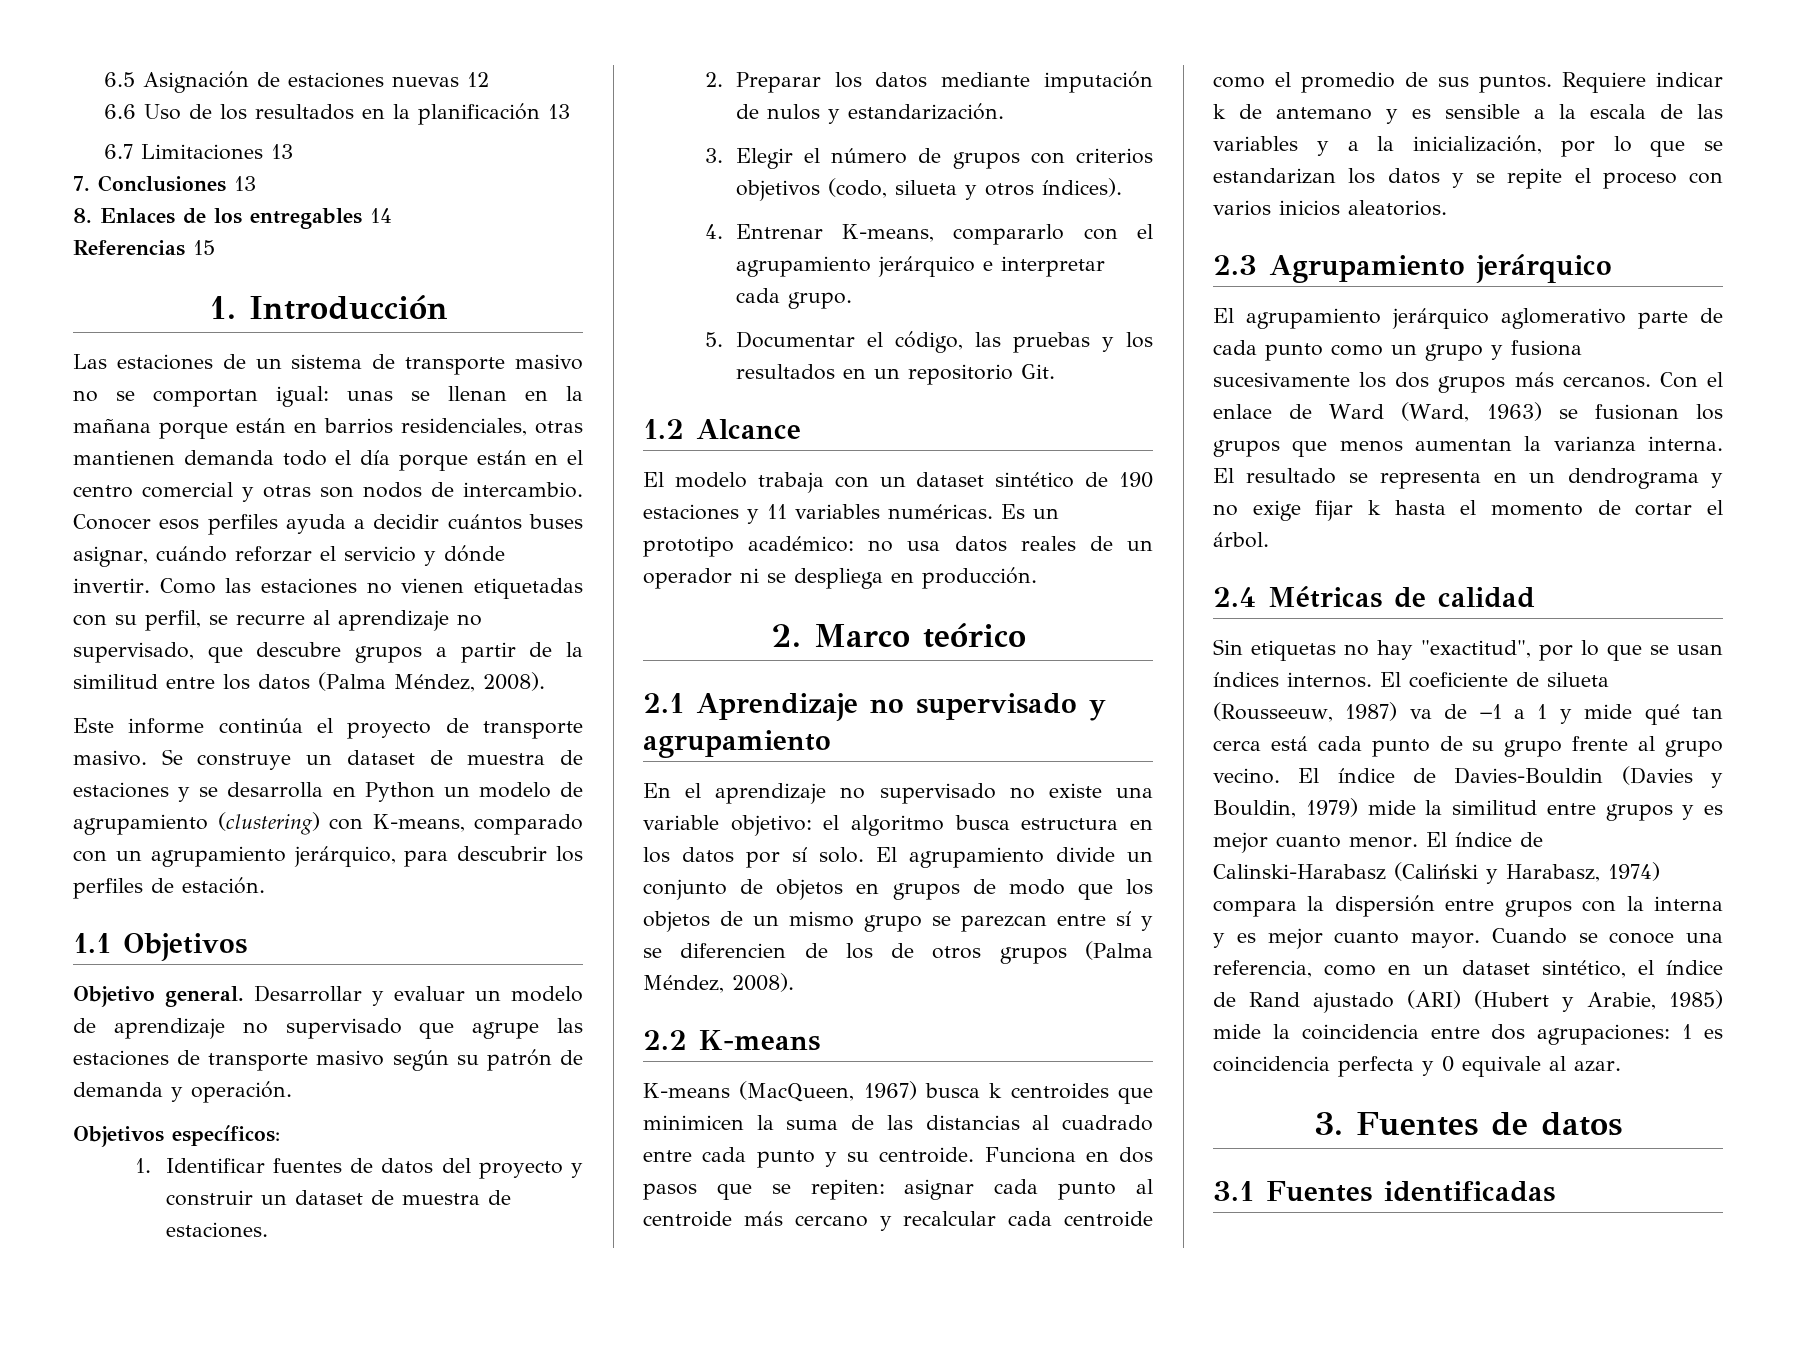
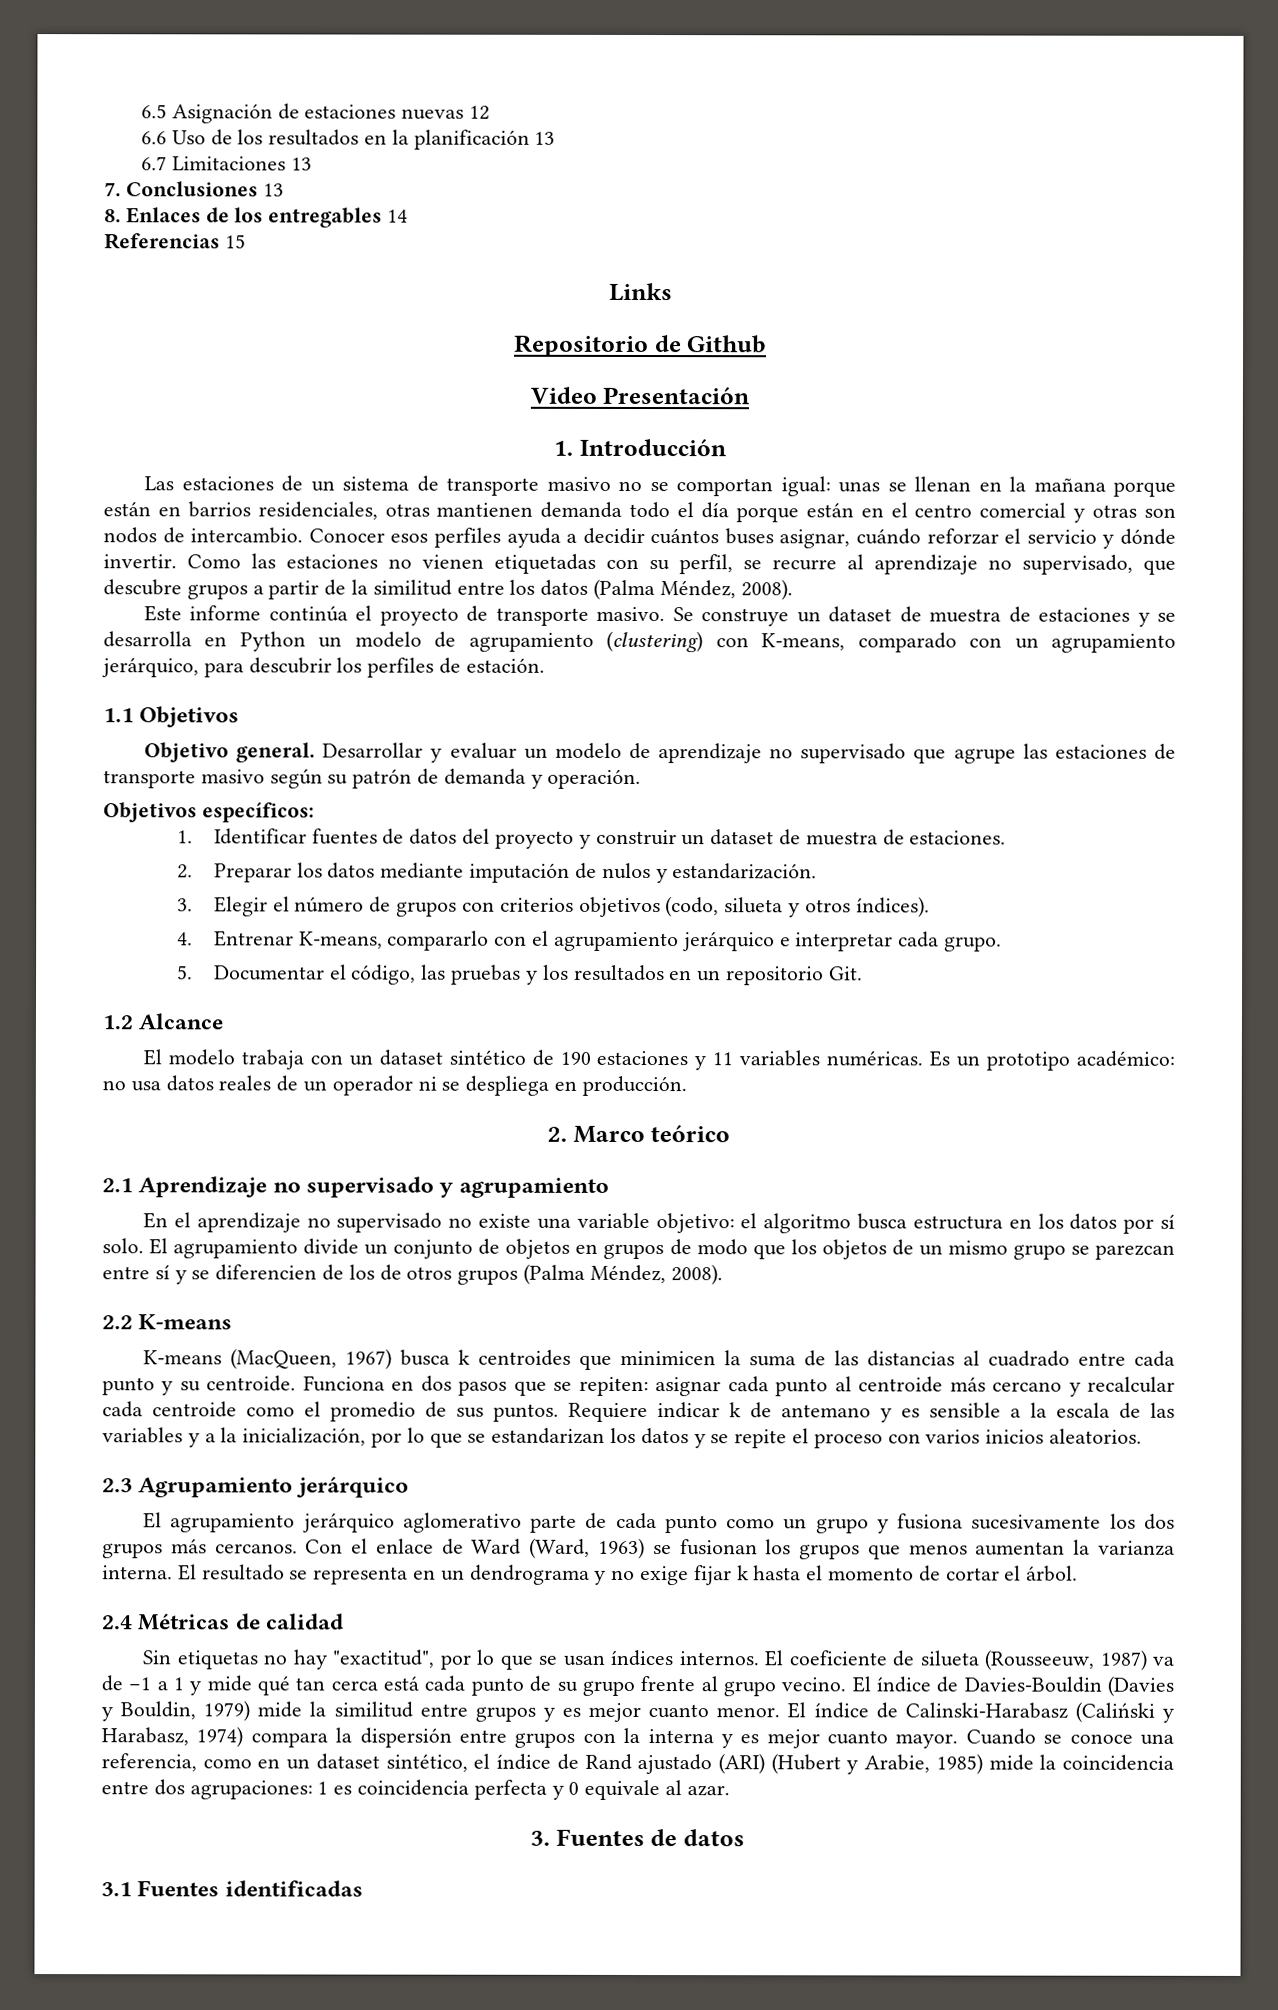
+ Links
+ Repositorio de Github
+ Video Presentación

